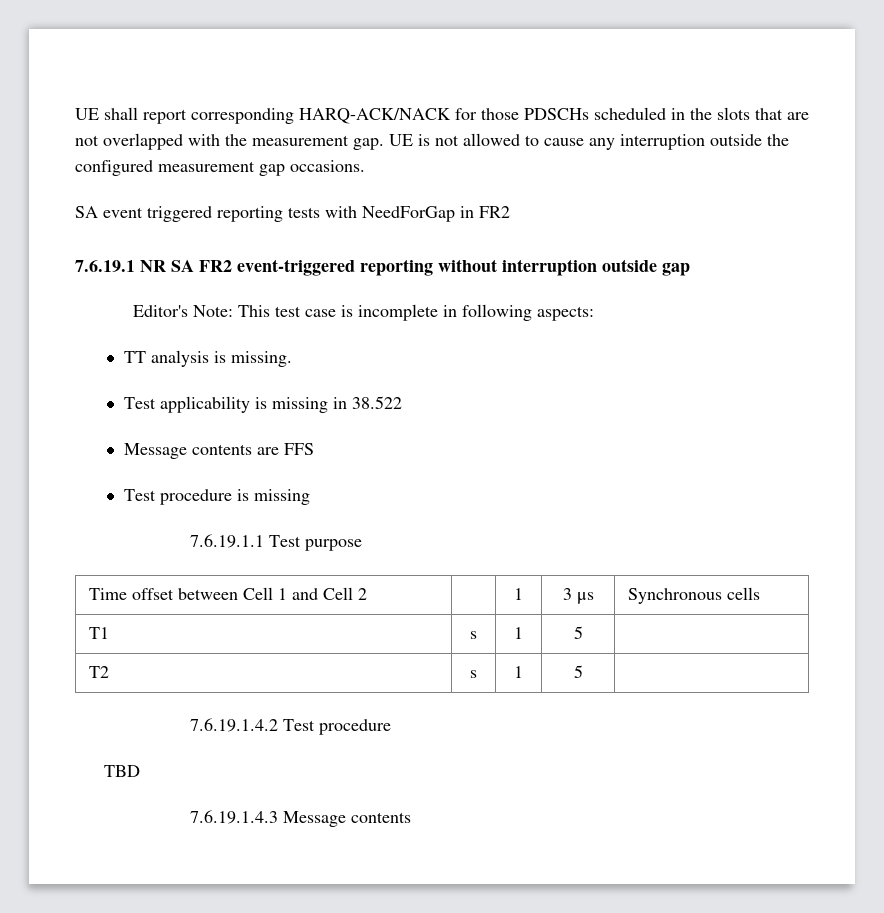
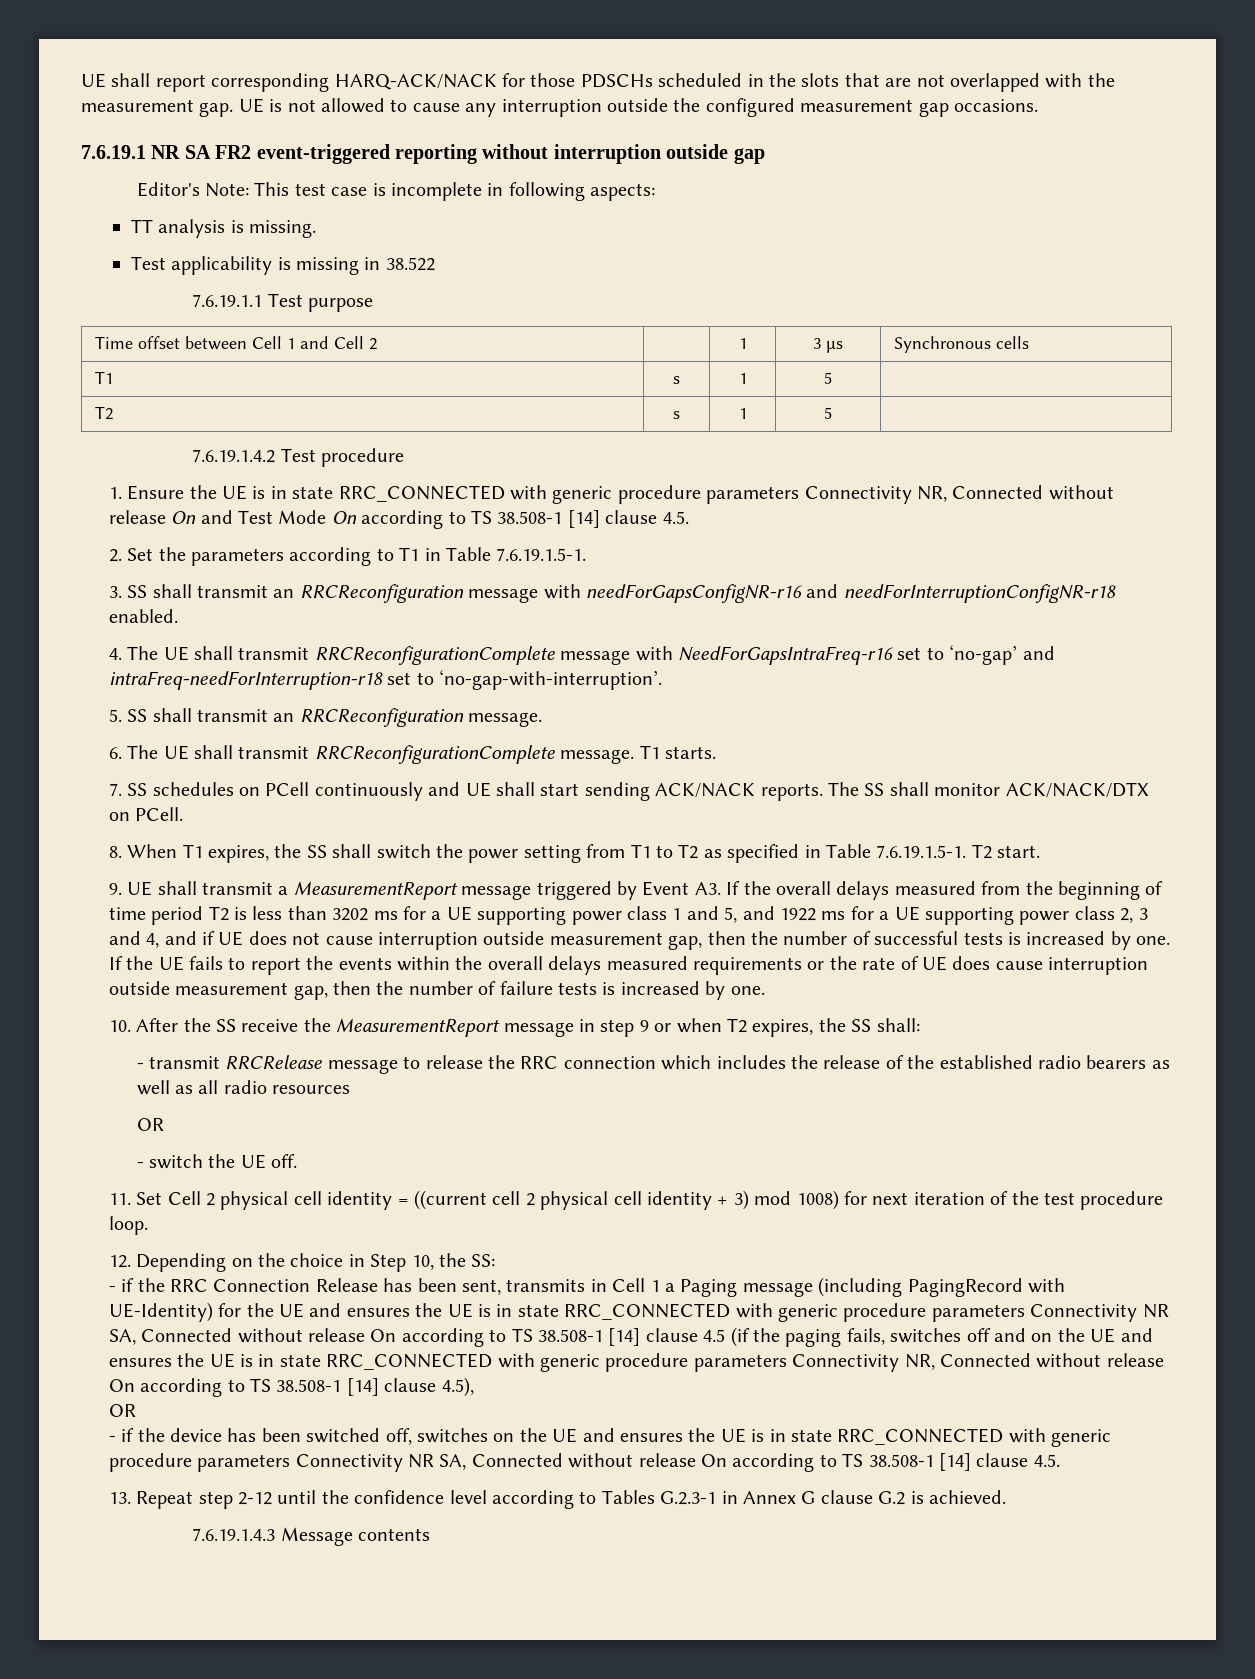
- SA event triggered reporting tests with NeedForGap in FR2
- Message contents are FFS
- Test procedure is missing
- TBD
+ 1. Ensure the UE is in state RRC_CONNECTED with generic procedure parameters Connectivity NR, Connected without release On and Test Mode On according to TS 38.508-1 [14] clause 4.5.
+ 2. Set the parameters according to T1 in Table 7.6.19.1.5-1.
+ 3. SS shall transmit an RRCReconfiguration message with needForGapsConfigNR-r16 and needForInterruptionConfigNR-r18 enabled.
+ 4. The UE shall transmit RRCReconfigurationComplete message with NeedForGapsIntraFreq-r16 set to ‘no-gap’ and intraFreq-needForInterruption-r18 set to ‘no-gap-with-interruption’.
+ 5. SS shall transmit an RRCReconfiguration message.
+ 6. The UE shall transmit RRCReconfigurationComplete message. T1 starts.
+ 7. SS schedules on PCell continuously and UE shall start sending ACK/NACK reports. The SS shall monitor ACK/NACK/DTX on PCell.
+ 8. When T1 expires, the SS shall switch the power setting from T1 to T2 as specified in Table 7.6.19.1.5-1. T2 start.
+ 9. UE shall transmit a MeasurementReport message triggered by Event A3. If the overall delays measured from the beginning of time period T2 is less than 3202 ms for a UE supporting power class 1 and 5, and 1922 ms for a UE supporting power class 2, 3 and 4, and if UE does not cause interruption outside measurement gap, then the number of successful tests is increased by one. If the UE fails to report the events within the overall delays measured requirements or the rate of UE does cause interruption outside measurement gap, then the number of failure tests is increased by one.
+ 10. After the SS receive the MeasurementReport message in step 9 or when T2 expires, the SS shall:
+ - transmit RRCRelease message to release the RRC connection which includes the release of the established radio bearers as well as all radio resources
+ OR
+ - switch the UE off.
+ 11. Set Cell 2 physical cell identity = ((current cell 2 physical cell identity + 3) mod 1008) for next iteration of the test procedure loop.
+ 12. Depending on the choice in Step 10, the SS:
+ - if the RRC Connection Release has been sent, transmits in Cell 1 a Paging message (including PagingRecord with UE-Identity) for the UE and ensures the UE is in state RRC_CONNECTED with generic procedure parameters Connectivity NR SA, Connected without release On according to TS 38.508-1 [14] clause 4.5 (if the paging fails, switches off and on the UE and ensures the UE is in state RRC_CONNECTED with generic procedure parameters Connectivity NR, Connected without release On according to TS 38.508-1 [14] clause 4.5),
+ OR
+ - if the device has been switched off, switches on the UE and ensures the UE is in state RRC_CONNECTED with generic procedure parameters Connectivity NR SA, Connected without release On according to TS 38.508-1 [14] clause 4.5.
+ 13. Repeat step 2-12 until the confidence level according to Tables G.2.3-1 in Annex G clause G.2 is achieved.

